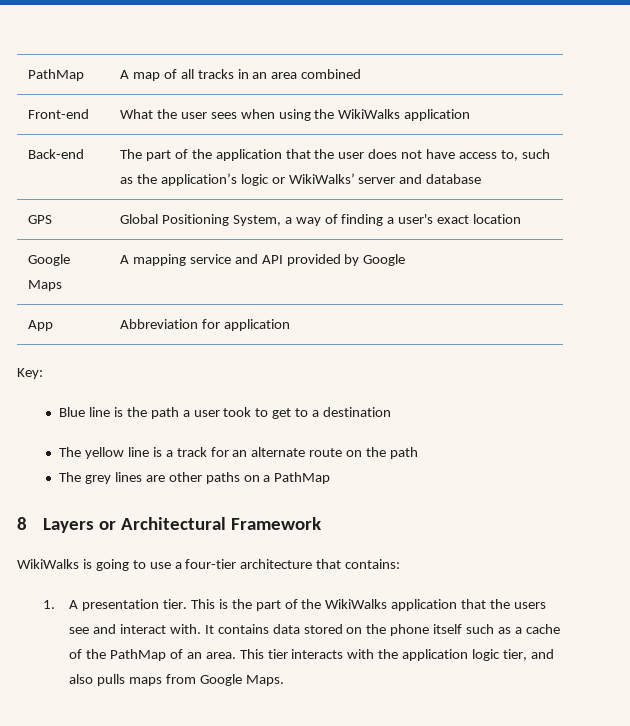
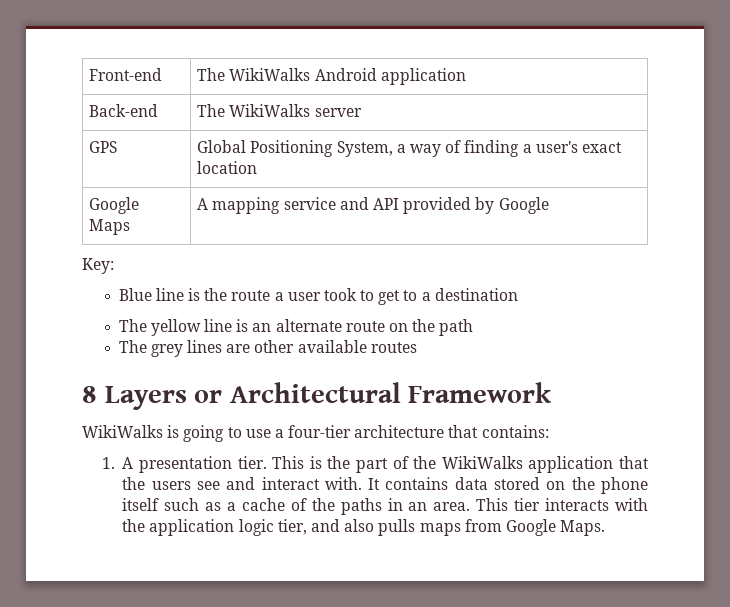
- PathMap | A map of all tracks in an area combined
- Front-end | What the user sees when using the WikiWalks application
- Back-end | The part of the application that the user does not have access to, such as the application’s logic or WikiWalks’ server and database
+ Front-end | The WikiWalks Android application
+ Back-end | The WikiWalks server
- App | Abbreviation for application
- Blue line is the path a user took to get to a destination
+ Blue line is the route a user took to get to a destination
- The yellow line is a track for an alternate route on the path
+ The yellow line is an alternate route on the path
- The grey lines are other paths on a PathMap
+ The grey lines are other available routes
- It contains data stored on the phone itself such as a cache of the PathMap of an area.
+ It contains data stored on the phone itself such as a cache of the paths in an area.

